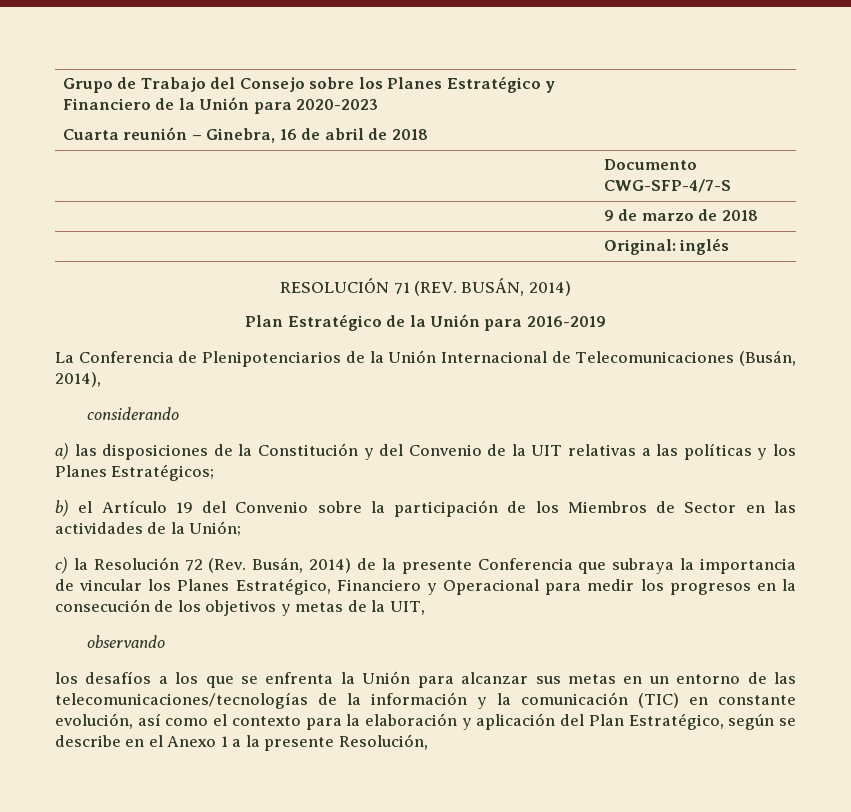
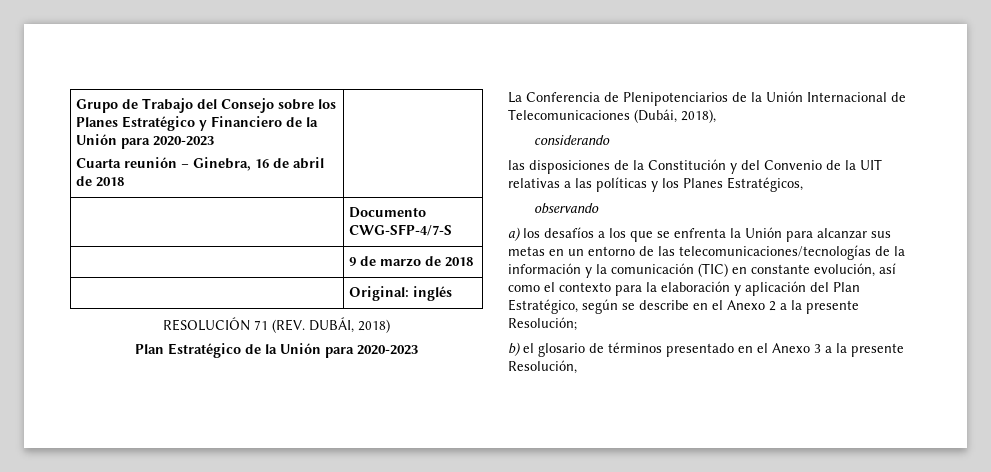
- RESOLUCIÓN 71 (REV. BUSÁN, 2014)
+ RESOLUCIÓN 71 (REV. DUBÁI, 2018)
- Plan Estratégico de la Unión para 2016-2019
+ Plan Estratégico de la Unión para 2020-2023
- La Conferencia de Plenipotenciarios de la Unión Internacional de Telecomunicaciones (Busán, 2014),
+ La Conferencia de Plenipotenciarios de la Unión Internacional de Telecomunicaciones (Dubái, 2018),
- a) las disposiciones de la Constitución y del Convenio de la UIT relativas a las políticas y los Planes Estratégicos;
- b) el Artículo 19 del Convenio sobre la participación de los Miembros de Sector en las actividades de la Unión;
- c) la Resolución 72 (Rev. Busán, 2014) de la presente Conferencia que subraya la importancia de vincular los Planes Estratégico, Financiero y Operacional para medir los progresos en la consecución de los objetivos y metas de la UIT,
+ las disposiciones de la Constitución y del Convenio de la UIT relativas a las políticas y los Planes Estratégicos,
- los desafíos a los que se enfrenta la Unión para alcanzar sus metas en un entorno de las telecomunicaciones/tecnologías de la información y la comunicación (TIC) en constante evolución, así como el contexto para la elaboración y aplicación del Plan Estratégico, según se describe en el Anexo 1 a la presente Resolución,
+ a) los desafíos a los que se enfrenta la Unión para alcanzar sus metas en un entorno de las telecomunicaciones/tecnologías de la información y la comunicación (TIC) en constante evolución, así como el contexto para la elaboración y aplicación del Plan Estratégico, según se describe en el Anexo 2 a la presente Resolución;
+ b) el glosario de términos presentado en el Anexo 3 a la presente Resolución,

